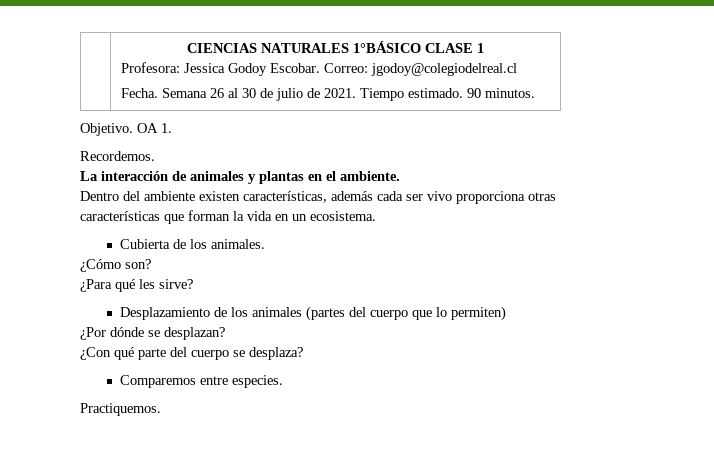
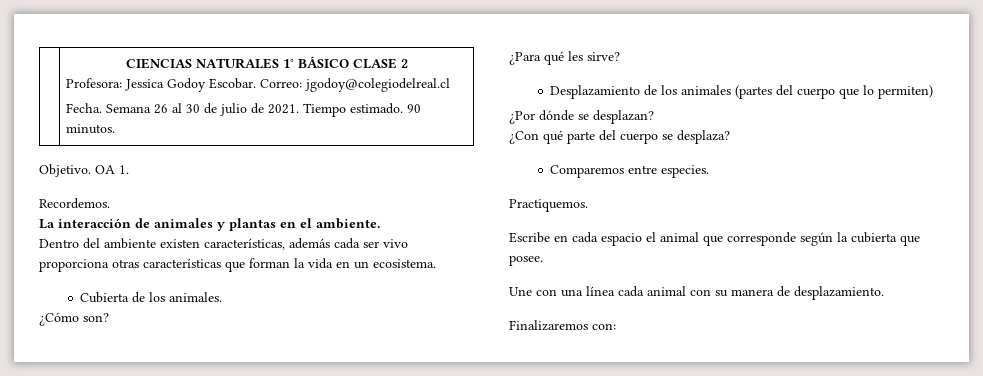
- | CIENCIAS NATURALES 1°BÁSICO CLASE 1
+ | CIENCIAS NATURALES 1° BÁSICO CLASE 2
+ Escribe en cada espacio el animal que corresponde según la cubierta que posee.
+ Une con una línea cada animal con su manera de desplazamiento.
+ Finalizaremos con:

